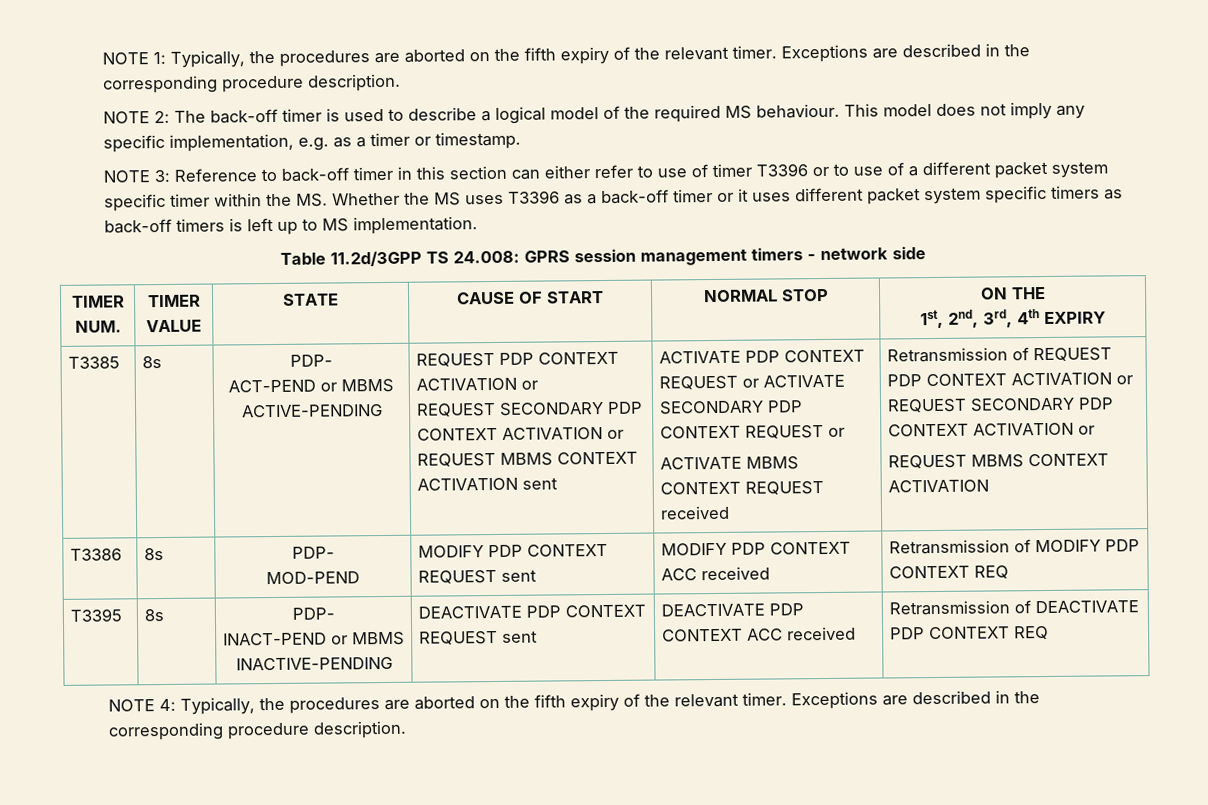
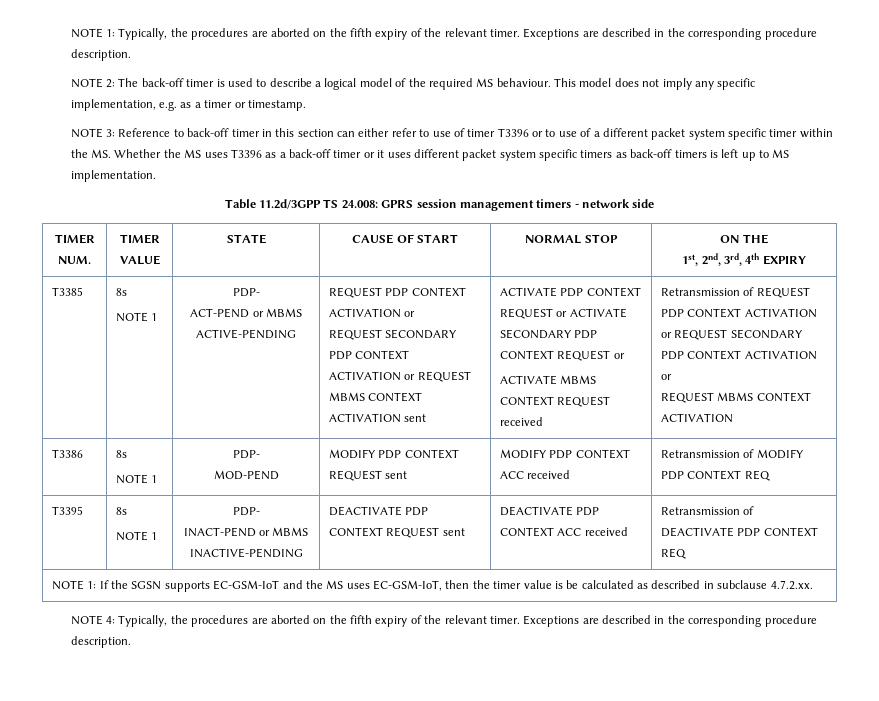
  T3385 | 8s
+ NOTE 1
- T3386 | 8s | PDP-
+ T3386 | 8s
+ NOTE 1 | PDP-
- T3395 | 8s | PDP-
+ T3395 | 8s
+ NOTE 1 | PDP-
+ NOTE 1: If the SGSN supports EC-GSM-IoT and the MS uses EC-GSM-IoT, then the timer value is be calculated as described in subclause 4.7.2.xx.

